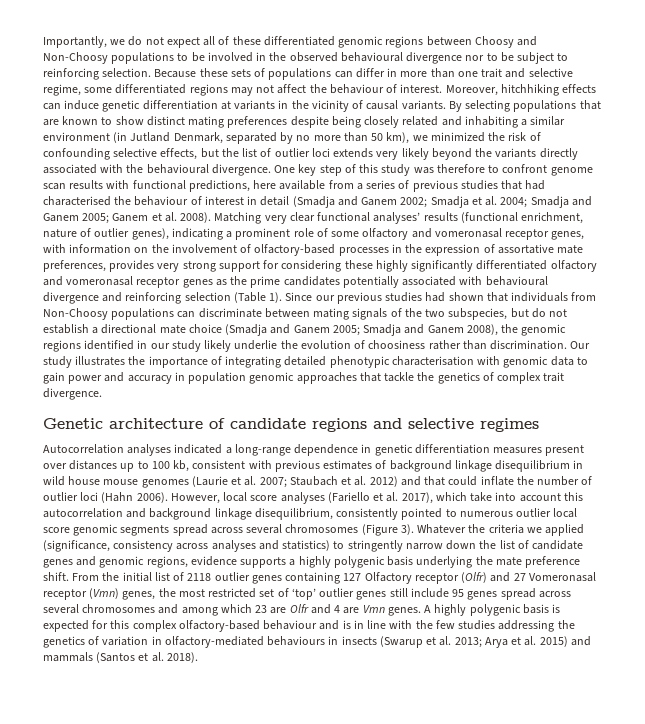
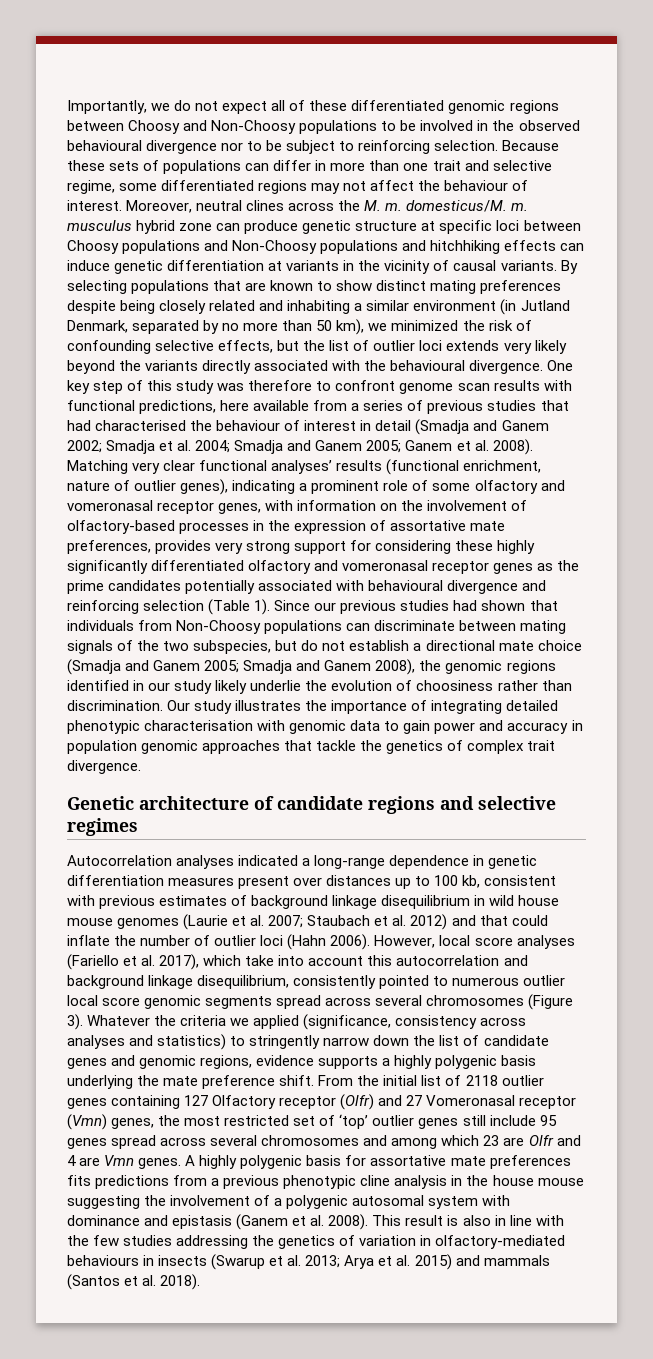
- Moreover, hitchhiking effects can induce genetic differentiation at variants in the vicinity of causal variants.
+ Moreover, neutral clines across the M. m. domesticus/M. m. musculus hybrid zone can produce genetic structure at specific loci between Choosy populations and Non-Choosy populations and hitchhiking effects can induce genetic differentiation at variants in the vicinity of causal variants.
- A highly polygenic basis is expected for this complex olfactory-based behaviour and is in line with the few studies addressing the genetics of variation in olfactory-mediated behaviours in insects (Swarup et al. 2013; Arya et al. 2015) and mammals (Santos et al. 2018).
+ A highly polygenic basis for assortative mate preferences fits predictions from a previous phenotypic cline analysis in the house mouse suggesting the involvement of a polygenic autosomal system with dominance and epistasis (Ganem et al. 2008). This result is also in line with the few studies addressing the genetics of variation in olfactory-mediated behaviours in insects (Swarup et al. 2013; Arya et al. 2015) and mammals (Santos et al. 2018).

